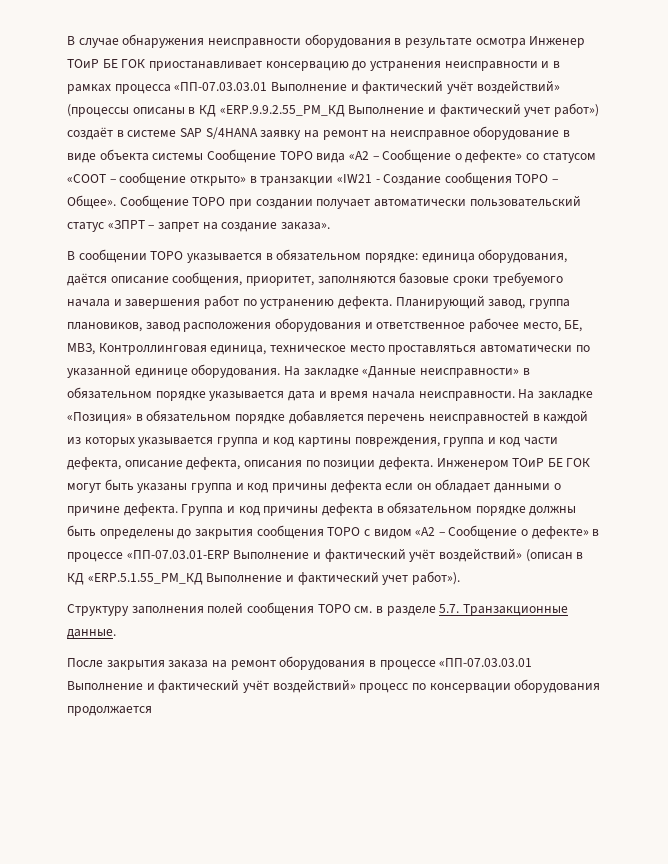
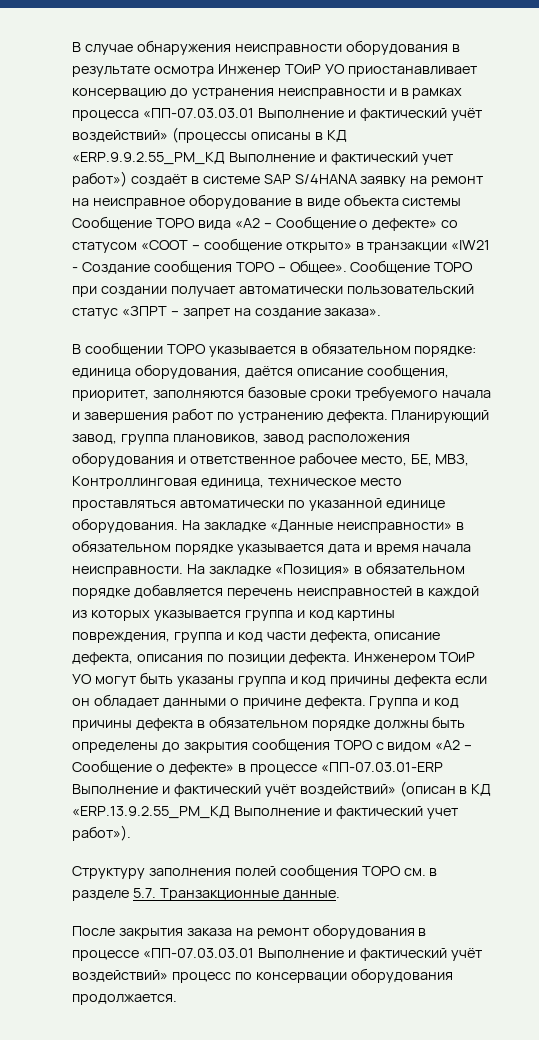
- В случае обнаружения неисправности оборудования в результате осмотра Инженер ТОиР БЕ ГОК приостанавливает консервацию до устранения неисправности и в рамках процесса «ПП-07.03.03.01 Выполнение и фактический учёт воздействий» (процессы описаны в КД «ERP.9.9.2.55_PM_КД Выполнение и фактический учет работ») создаёт в системе SAP S/4HANA заявку на ремонт на неисправное оборудование в виде объекта системы Сообщение ТОРО вида «A2 – Сообщение о дефекте» со статусом «СООТ – сообщение открыто» в транзакции «IW21 - Создание сообщения ТОРО – Общее».
+ В случае обнаружения неисправности оборудования в результате осмотра Инженер ТОиР УО приостанавливает консервацию до устранения неисправности и в рамках процесса «ПП-07.03.03.01 Выполнение и фактический учёт воздействий» (процессы описаны в КД «ERP.9.9.2.55_PM_КД Выполнение и фактический учет работ») создаёт в системе SAP S/4HANA заявку на ремонт на неисправное оборудование в виде объекта системы Сообщение ТОРО вида «A2 – Сообщение о дефекте» со статусом «СООТ – сообщение открыто» в транзакции «IW21 - Создание сообщения ТОРО – Общее».
- Инженером ТОиР БЕ ГОК могут быть указаны группа и код причины дефекта если он обладает данными о причине дефекта.
+ Инженером ТОиР УО могут быть указаны группа и код причины дефекта если он обладает данными о причине дефекта.
- Группа и код причины дефекта в обязательном порядке должны быть определены до закрытия сообщения ТОРО с видом «A2 – Сообщение о дефекте» в процессе «ПП-07.03.01-ERP Выполнение и фактический учёт воздействий» (описан в КД «ERP.5.1.55_PM_КД Выполнение и фактический учет работ»).
+ Группа и код причины дефекта в обязательном порядке должны быть определены до закрытия сообщения ТОРО с видом «A2 – Сообщение о дефекте» в процессе «ПП-07.03.01-ERP Выполнение и фактический учёт воздействий» (описан в КД «ERP.13.9.2.55_PM_КД Выполнение и фактический учет работ»).
- После закрытия заказа на ремонт оборудования в процессе «ПП-07.03.03.01 Выполнение и фактический учёт воздействий» процесс по консервации оборудования продолжается
+ После закрытия заказа на ремонт оборудования в процессе «ПП-07.03.03.01 Выполнение и фактический учёт воздействий» процесс по консервации оборудования продолжается.

